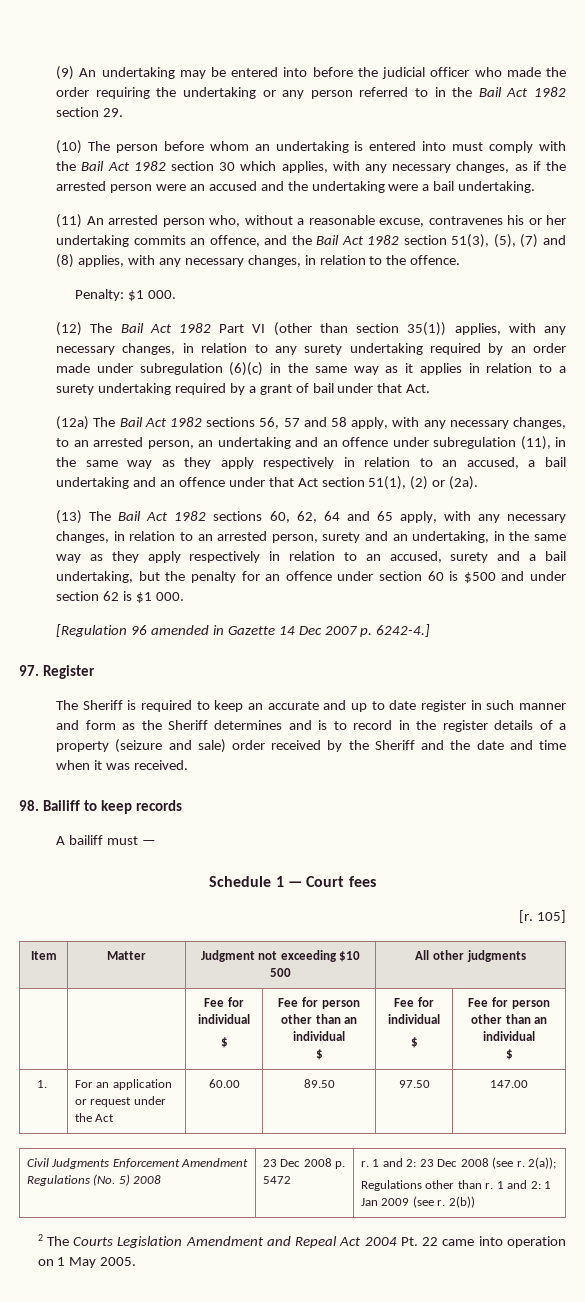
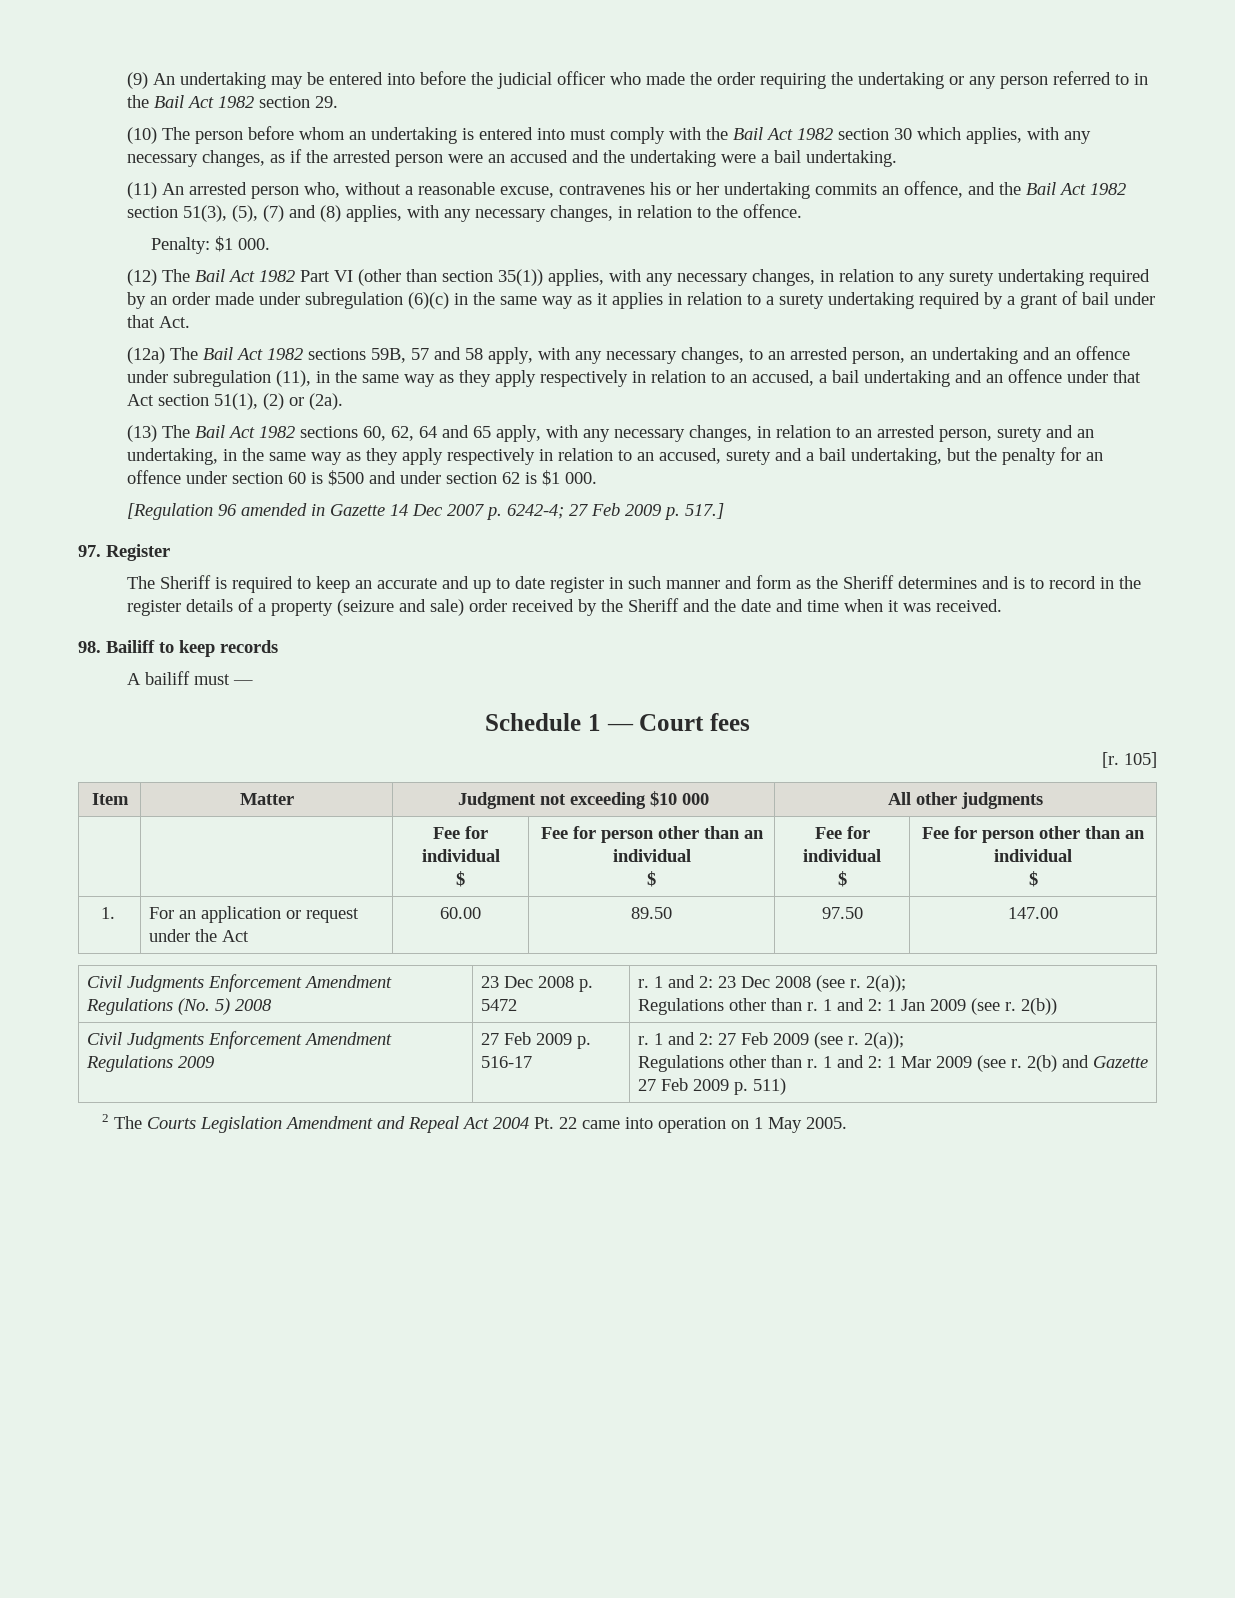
- (12a) The Bail Act 1982 sections 56, 57 and 58 apply, with any necessary changes, to an arrested person, an undertaking and an offence under subregulation (11), in the same way as they apply respectively in relation to an accused, a bail undertaking and an offence under that Act section 51(1), (2) or (2a).
+ (12a) The Bail Act 1982 sections 59B, 57 and 58 apply, with any necessary changes, to an arrested person, an undertaking and an offence under subregulation (11), in the same way as they apply respectively in relation to an accused, a bail undertaking and an offence under that Act section 51(1), (2) or (2a).
- [Regulation 96 amended in Gazette 14 Dec 2007 p. 6242-4.]
+ [Regulation 96 amended in Gazette 14 Dec 2007 p. 6242-4; 27 Feb 2009 p. 517.]
- Item | Matter | Judgment not exceeding $10 500 | All other judgments
+ Item | Matter | Judgment not exceeding $10 000 | All other judgments
+ Civil Judgments Enforcement Amendment Regulations 2009 | 27 Feb 2009 p. 516-17 | r. 1 and 2: 27 Feb 2009 (see r. 2(a));
+ Regulations other than r. 1 and 2: 1 Mar 2009 (see r. 2(b) and Gazette 27 Feb 2009 p. 511)

